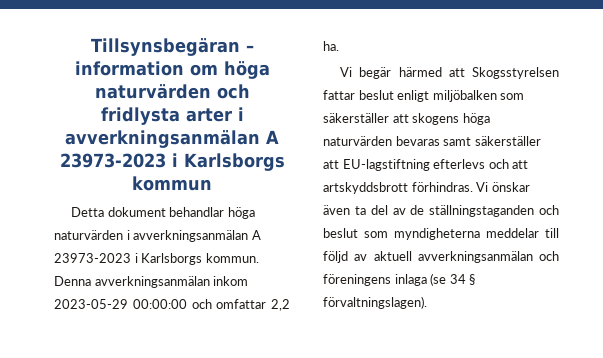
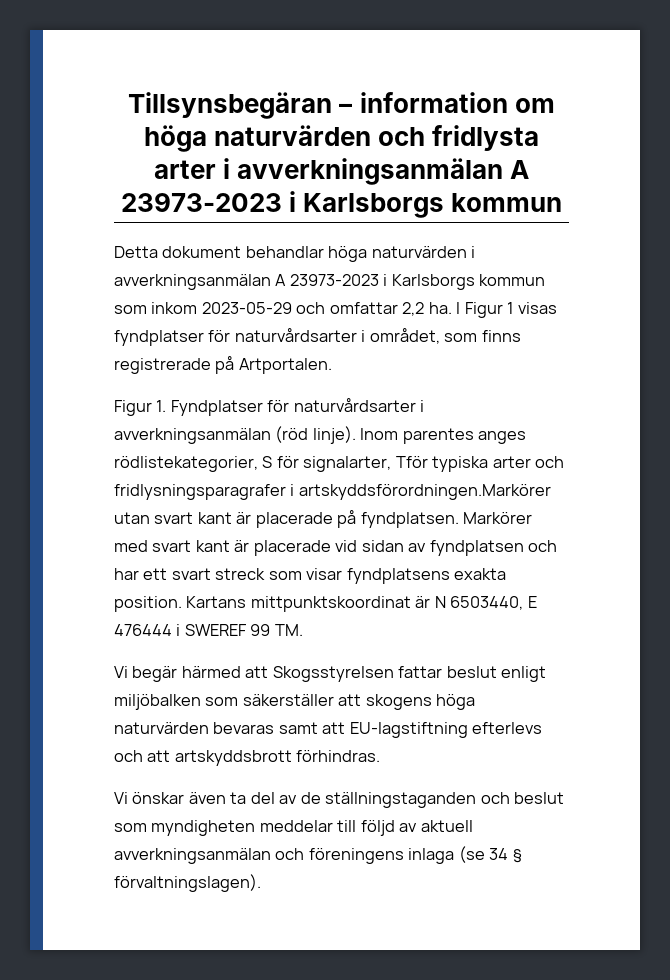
- Detta dokument behandlar höga naturvärden i avverkningsanmälan A 23973-2023 i Karlsborgs kommun. Denna avverkningsanmälan inkom 2023-05-29 00:00:00 och omfattar 2,2 ha.
+ Detta dokument behandlar höga naturvärden i avverkningsanmälan A 23973-2023 i Karlsborgs kommun som inkom 2023-05-29 och omfattar 2,2 ha. I Figur 1 visas fyndplatser för naturvårdsarter i området, som finns registrerade på Artportalen.
+ Figur 1. Fyndplatser för naturvårdsarter i avverkningsanmälan (röd linje). Inom parentes anges rödlistekategorier, S för signalarter, Tför typiska arter och fridlysningsparagrafer i artskyddsförordningen.Markörer utan svart kant är placerade på fyndplatsen. Markörer med svart kant är placerade vid sidan av fyndplatsen och har ett svart streck som visar fyndplatsens exakta position. Kartans mittpunktskoordinat är N 6503440, E 476444 i SWEREF 99 TM.
- Vi begär härmed att Skogsstyrelsen fattar beslut enligt miljöbalken som säkerställer att skogens höga naturvärden bevaras samt säkerställer att EU-lagstiftning efterlevs och att artskyddsbrott förhindras. Vi önskar även ta del av de ställningstaganden och beslut som myndigheterna meddelar till följd av aktuell avverkningsanmälan och föreningens inlaga (se 34 § förvaltningslagen).
+ Vi begär härmed att Skogsstyrelsen fattar beslut enligt miljöbalken som säkerställer att skogens höga naturvärden bevaras samt att EU-lagstiftning efterlevs och att artskyddsbrott förhindras.
+ Vi önskar även ta del av de ställningstaganden och beslut som myndigheten meddelar till följd av aktuell avverkningsanmälan och föreningens inlaga (se 34 § förvaltningslagen).

